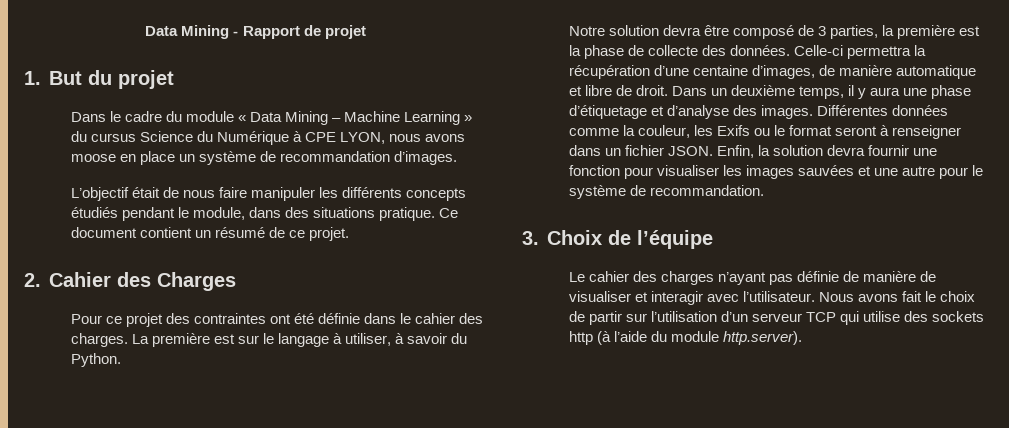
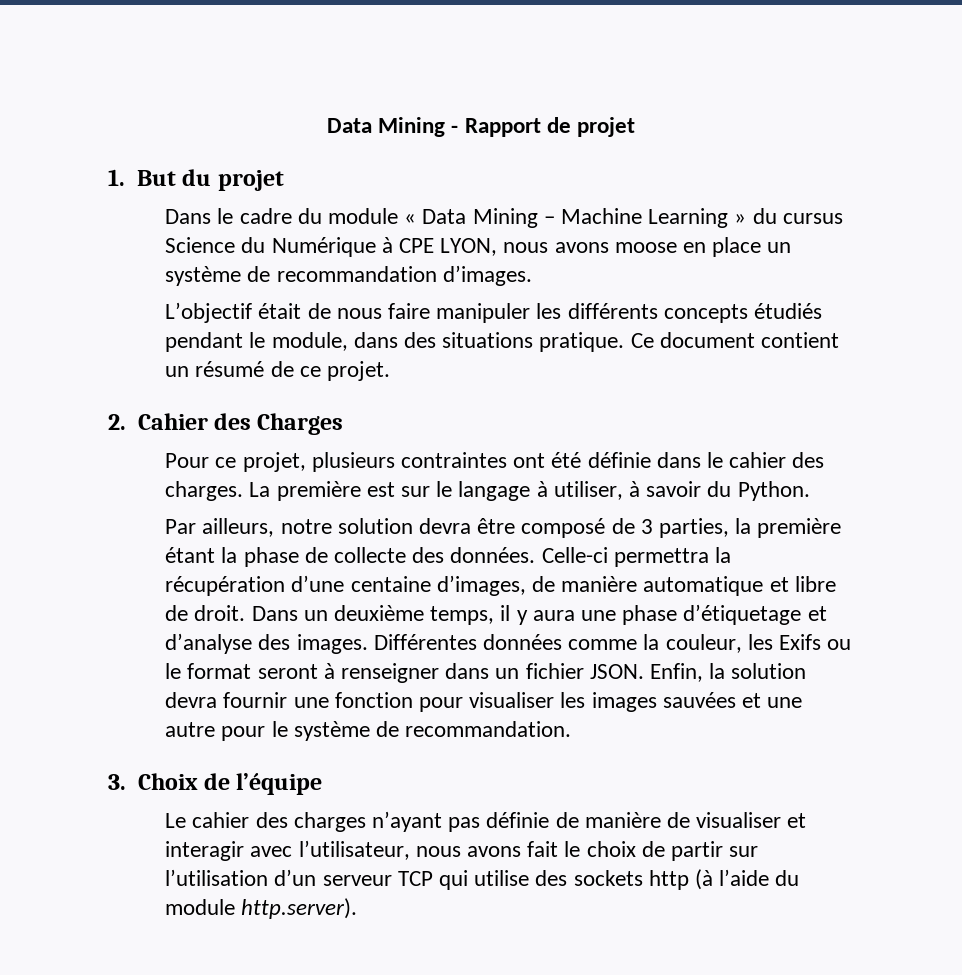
- Pour ce projet des contraintes ont été définie dans le cahier des charges.
+ Pour ce projet, plusieurs contraintes ont été définie dans le cahier des charges.
- Notre solution devra être composé de 3 parties, la première est la phase de collecte des données.
+ Par ailleurs, notre solution devra être composé de 3 parties, la première étant la phase de collecte des données.
- Le cahier des charges n’ayant pas définie de manière de visualiser et interagir avec l’utilisateur. Nous avons fait le choix de partir sur l’utilisation d’un serveur TCP qui utilise des sockets http (à l’aide du module http.server).
+ Le cahier des charges n’ayant pas définie de manière de visualiser et interagir avec l’utilisateur, nous avons fait le choix de partir sur l’utilisation d’un serveur TCP qui utilise des sockets http (à l’aide du module http.server).

